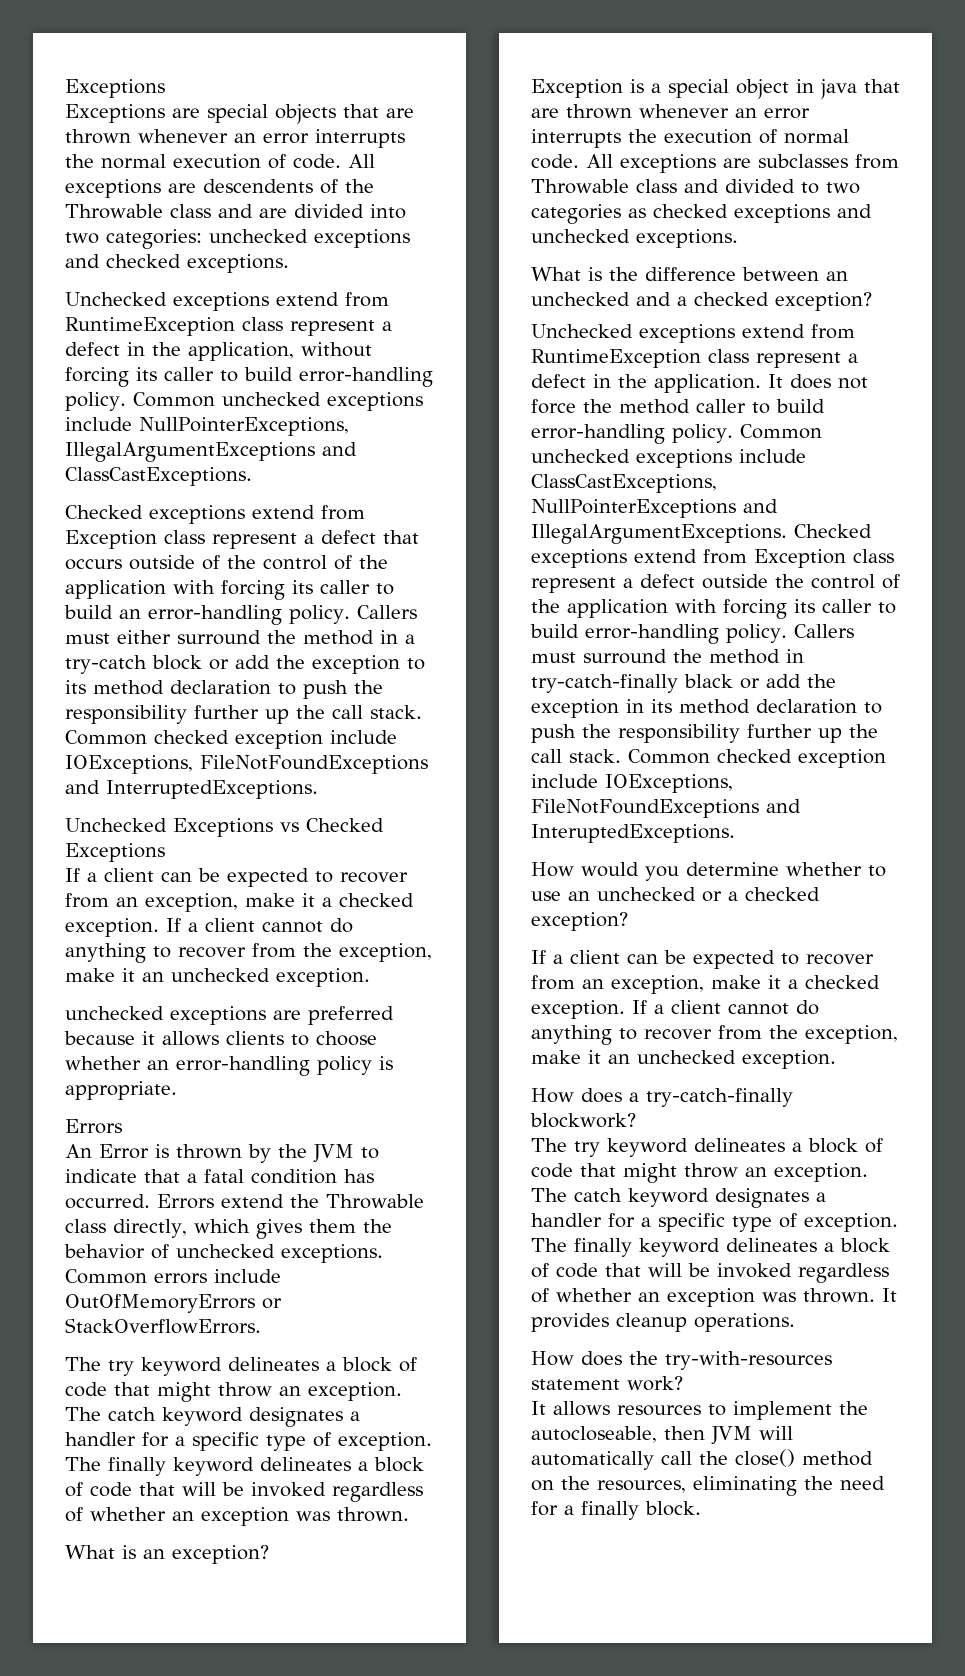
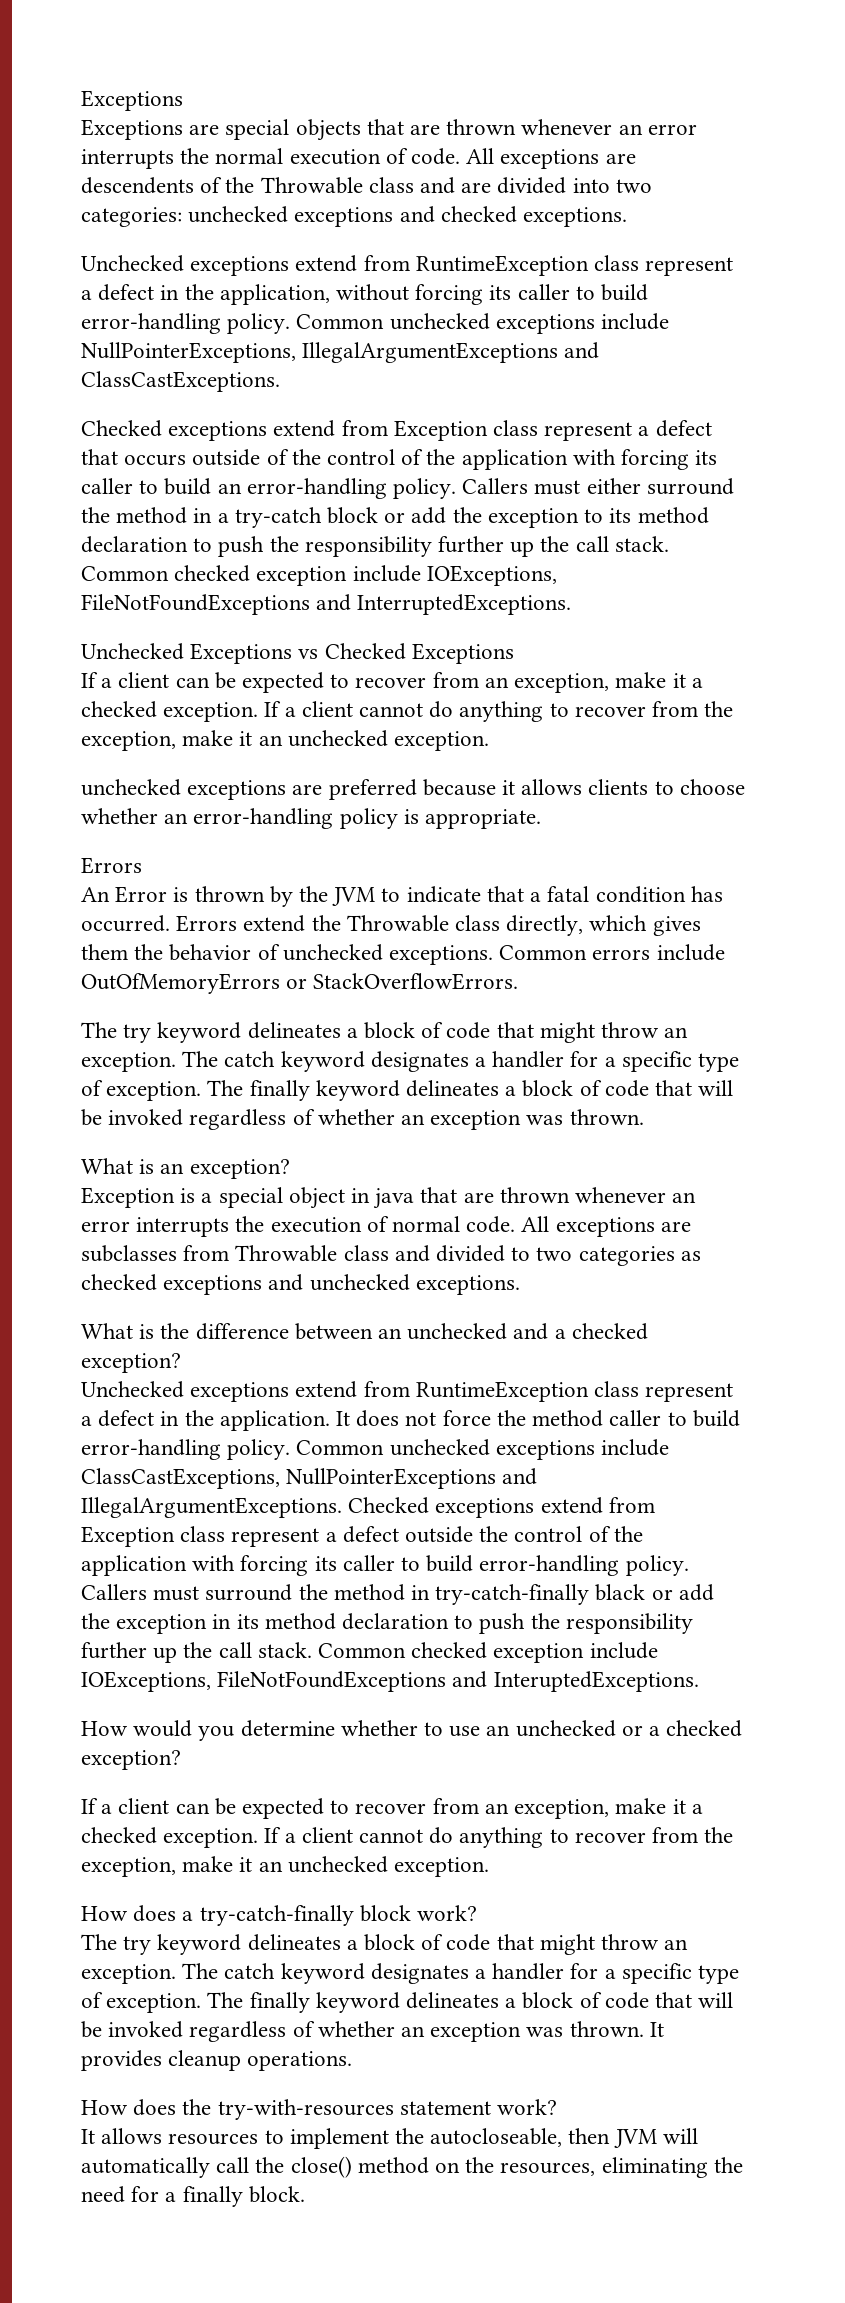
- How does a try-catch-finally blockwork?
+ How does a try-catch-finally block work?

